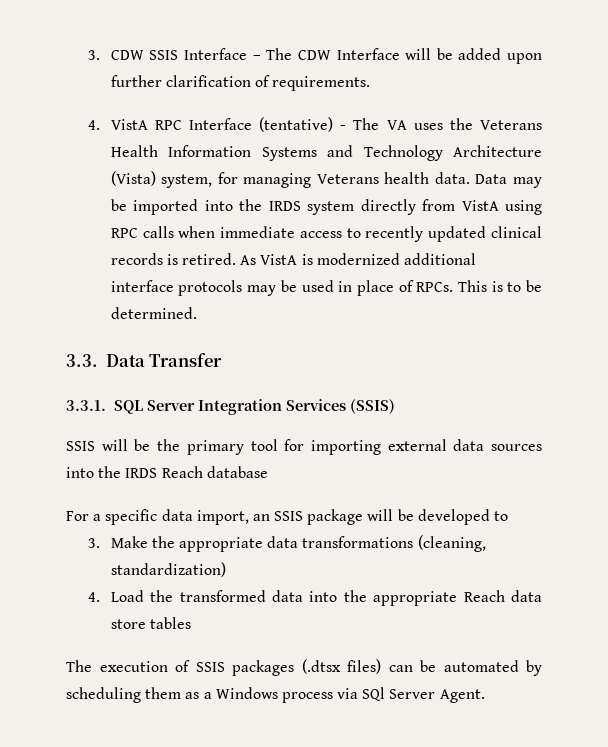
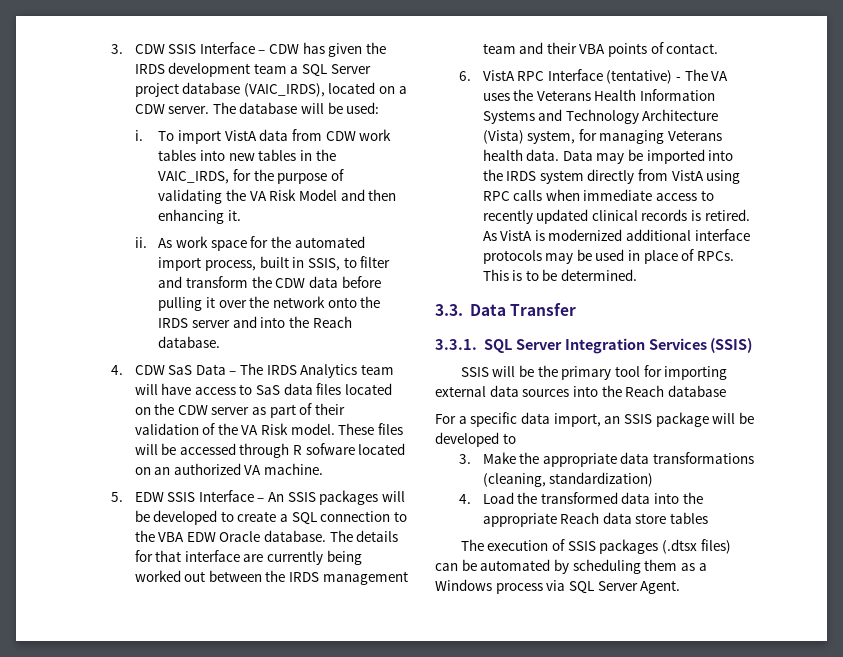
- 3. CDW SSIS Interface – The CDW Interface will be added upon further clarification of requirements.
- 4. VistA RPC Interface (tentative) - The VA uses the Veterans Health Information Systems and Technology Architecture (Vista) system, for managing Veterans health data.
+ 3. CDW SSIS Interface – CDW has given the IRDS development team a SQL Server project database (VAIC_IRDS), located on a CDW server. The database will be used:
+ i. To import VistA data from CDW work tables into new tables in the VAIC_IRDS, for the purpose of validating the VA Risk Model and then enhancing it.
+ ii. As work space for the automated import process, built in SSIS, to filter and transform the CDW data before pulling it over the network onto the IRDS server and into the Reach database.
+ 4. CDW SaS Data – The IRDS Analytics team will have access to SaS data files located on the CDW server as part of their validation of the VA Risk model. These files will be accessed through R sofware located on an authorized VA machine.
+ 5. EDW SSIS Interface – An SSIS packages will be developed to create a SQL connection to the VBA EDW Oracle database. The details for that interface are currently being worked out between the IRDS management team and their VBA points of contact.
+ 6. VistA RPC Interface (tentative) - The VA uses the Veterans Health Information Systems and Technology Architecture (Vista) system, for managing Veterans health data.
- SSIS will be the primary tool for importing external data sources into the IRDS Reach database
+ SSIS will be the primary tool for importing external data sources into the Reach database
- The execution of SSIS packages (.dtsx files) can be automated by scheduling them as a Windows process via SQl Server Agent.
+ The execution of SSIS packages (.dtsx files) can be automated by scheduling them as a Windows process via SQL Server Agent.

